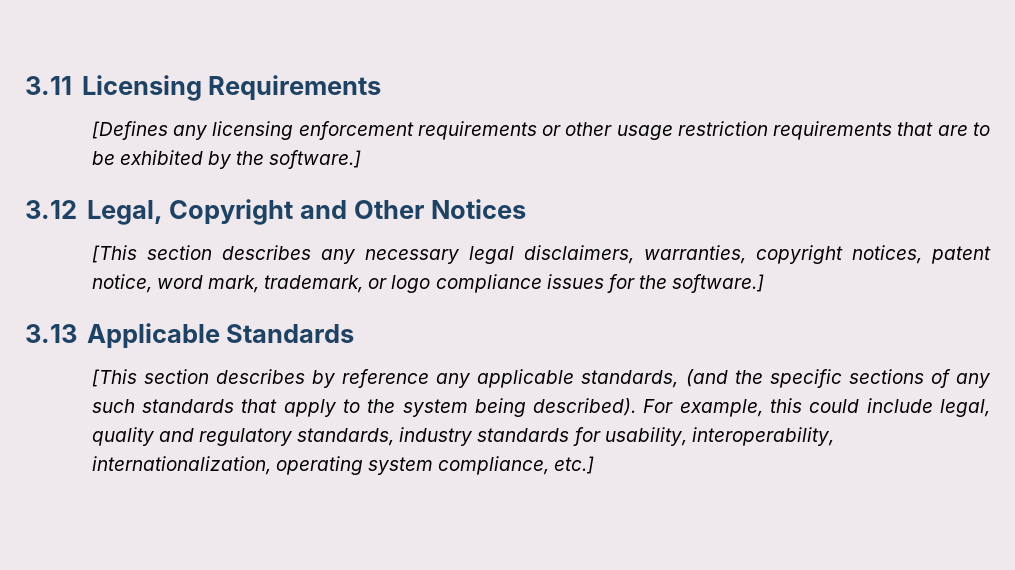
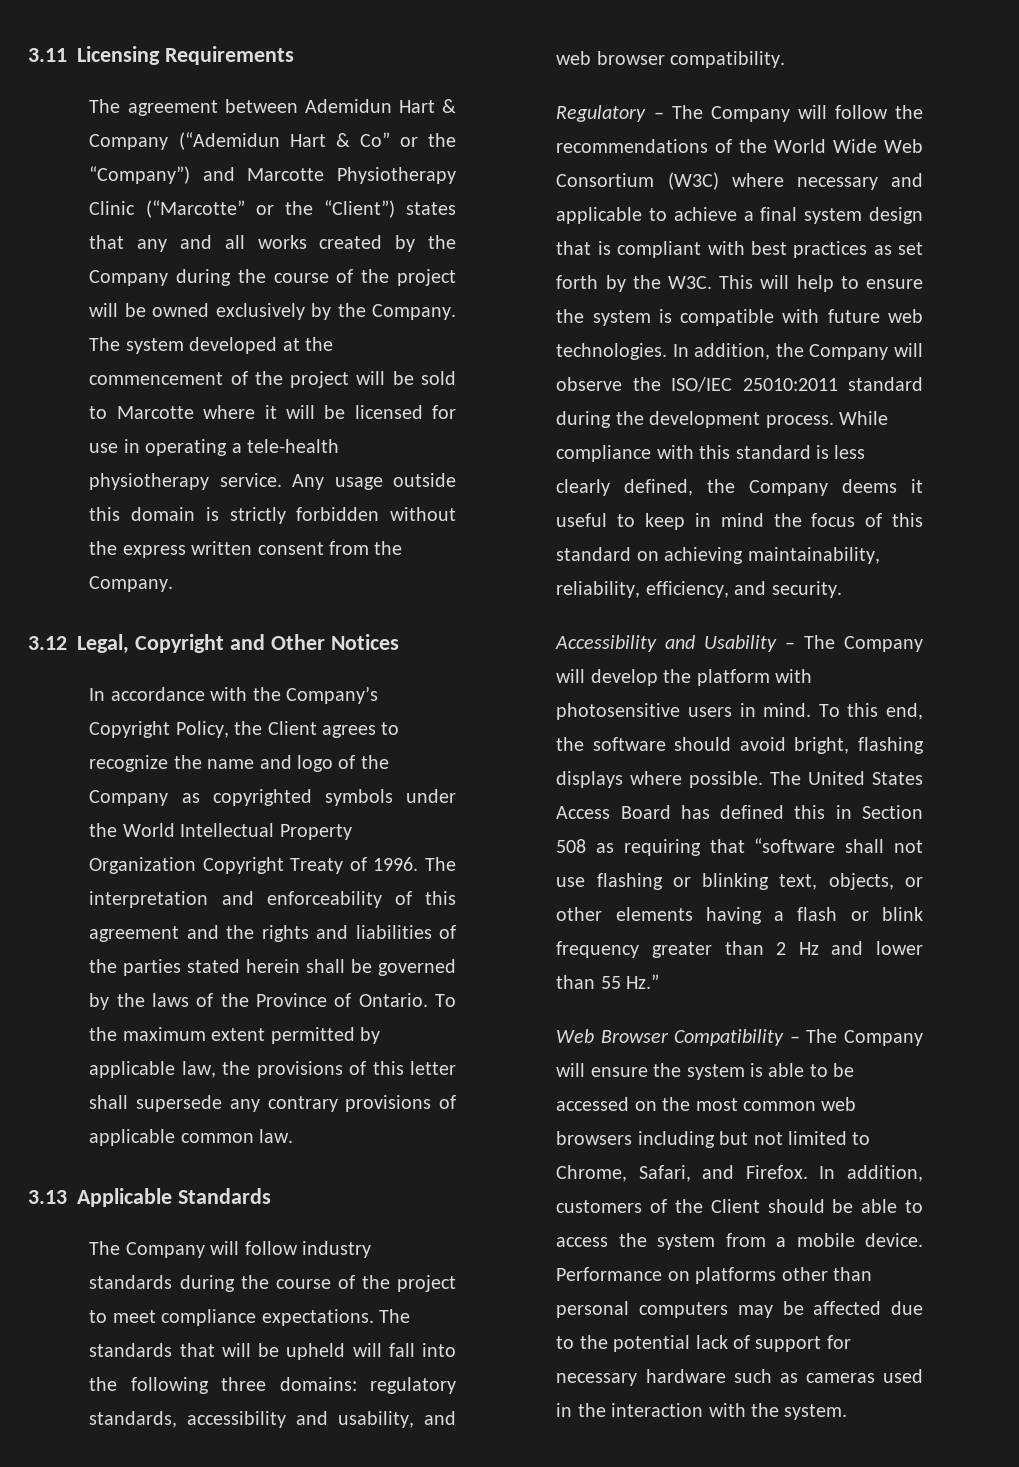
- [Defines any licensing enforcement requirements or other usage restriction requirements that are to be exhibited by the software.]
+ The agreement between Ademidun Hart & Company (“Ademidun Hart & Co” or the “Company”) and Marcotte Physiotherapy Clinic (“Marcotte” or the “Client”) states that any and all works created by the Company during the course of the project will be owned exclusively by the Company. The system developed at the commencement of the project will be sold to Marcotte where it will be licensed for use in operating a tele-health physiotherapy service. Any usage outside this domain is strictly forbidden without the express written consent from the Company.
- [This section describes any necessary legal disclaimers, warranties, copyright notices, patent notice, word mark, trademark, or logo compliance issues for the software.]
+ In accordance with the Company’s Copyright Policy, the Client agrees to recognize the name and logo of the Company as copyrighted symbols under the World Intellectual Property Organization Copyright Treaty of 1996. The interpretation and enforceability of this agreement and the rights and liabilities of the parties stated herein shall be governed by the laws of the Province of Ontario. To the maximum extent permitted by applicable law, the provisions of this letter shall supersede any contrary provisions of applicable common law.
  3.13 Applicable Standards
- [This section describes by reference any applicable standards, (and the specific sections of any such standards that apply to the system being described). For example, this could include legal, quality and regulatory standards, industry standards for usability, interoperability, internationalization, operating system compliance, etc.]
+ The Company will follow industry standards during the course of the project to meet compliance expectations. The standards that will be upheld will fall into the following three domains: regulatory standards, accessibility and usability, and web browser compatibility.
+ Regulatory – The Company will follow the recommendations of the World Wide Web Consortium (W3C) where necessary and applicable to achieve a final system design that is compliant with best practices as set forth by the W3C. This will help to ensure the system is compatible with future web technologies. In addition, the Company will observe the ISO/IEC 25010:2011 standard during the development process. While compliance with this standard is less clearly defined, the Company deems it useful to keep in mind the focus of this standard on achieving maintainability, reliability, efficiency, and security.
+ Accessibility and Usability – The Company will develop the platform with photosensitive users in mind. To this end, the software should avoid bright, flashing displays where possible. The United States Access Board has defined this in Section 508 as requiring that “software shall not use flashing or blinking text, objects, or other elements having a flash or blink frequency greater than 2 Hz and lower than 55 Hz.”
+ Web Browser Compatibility – The Company will ensure the system is able to be accessed on the most common web browsers including but not limited to Chrome, Safari, and Firefox. In addition, customers of the Client should be able to access the system from a mobile device. Performance on platforms other than personal computers may be affected due to the potential lack of support for necessary hardware such as cameras used in the interaction with the system.

